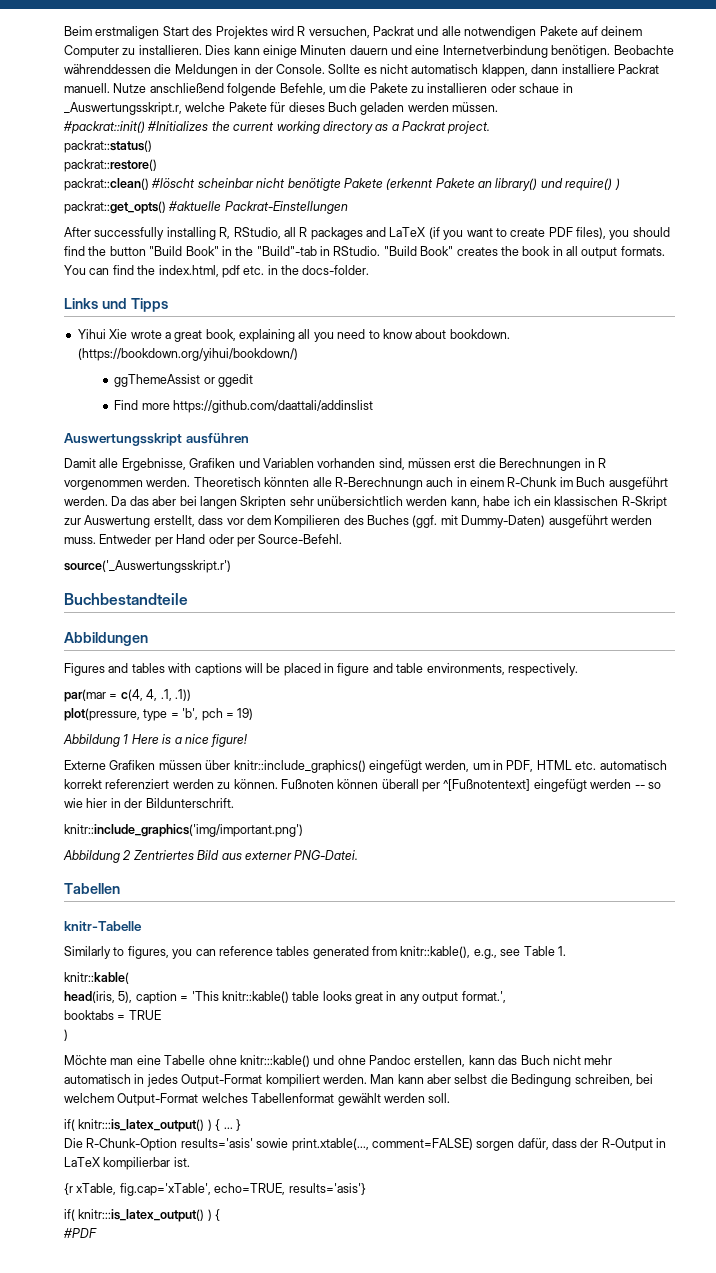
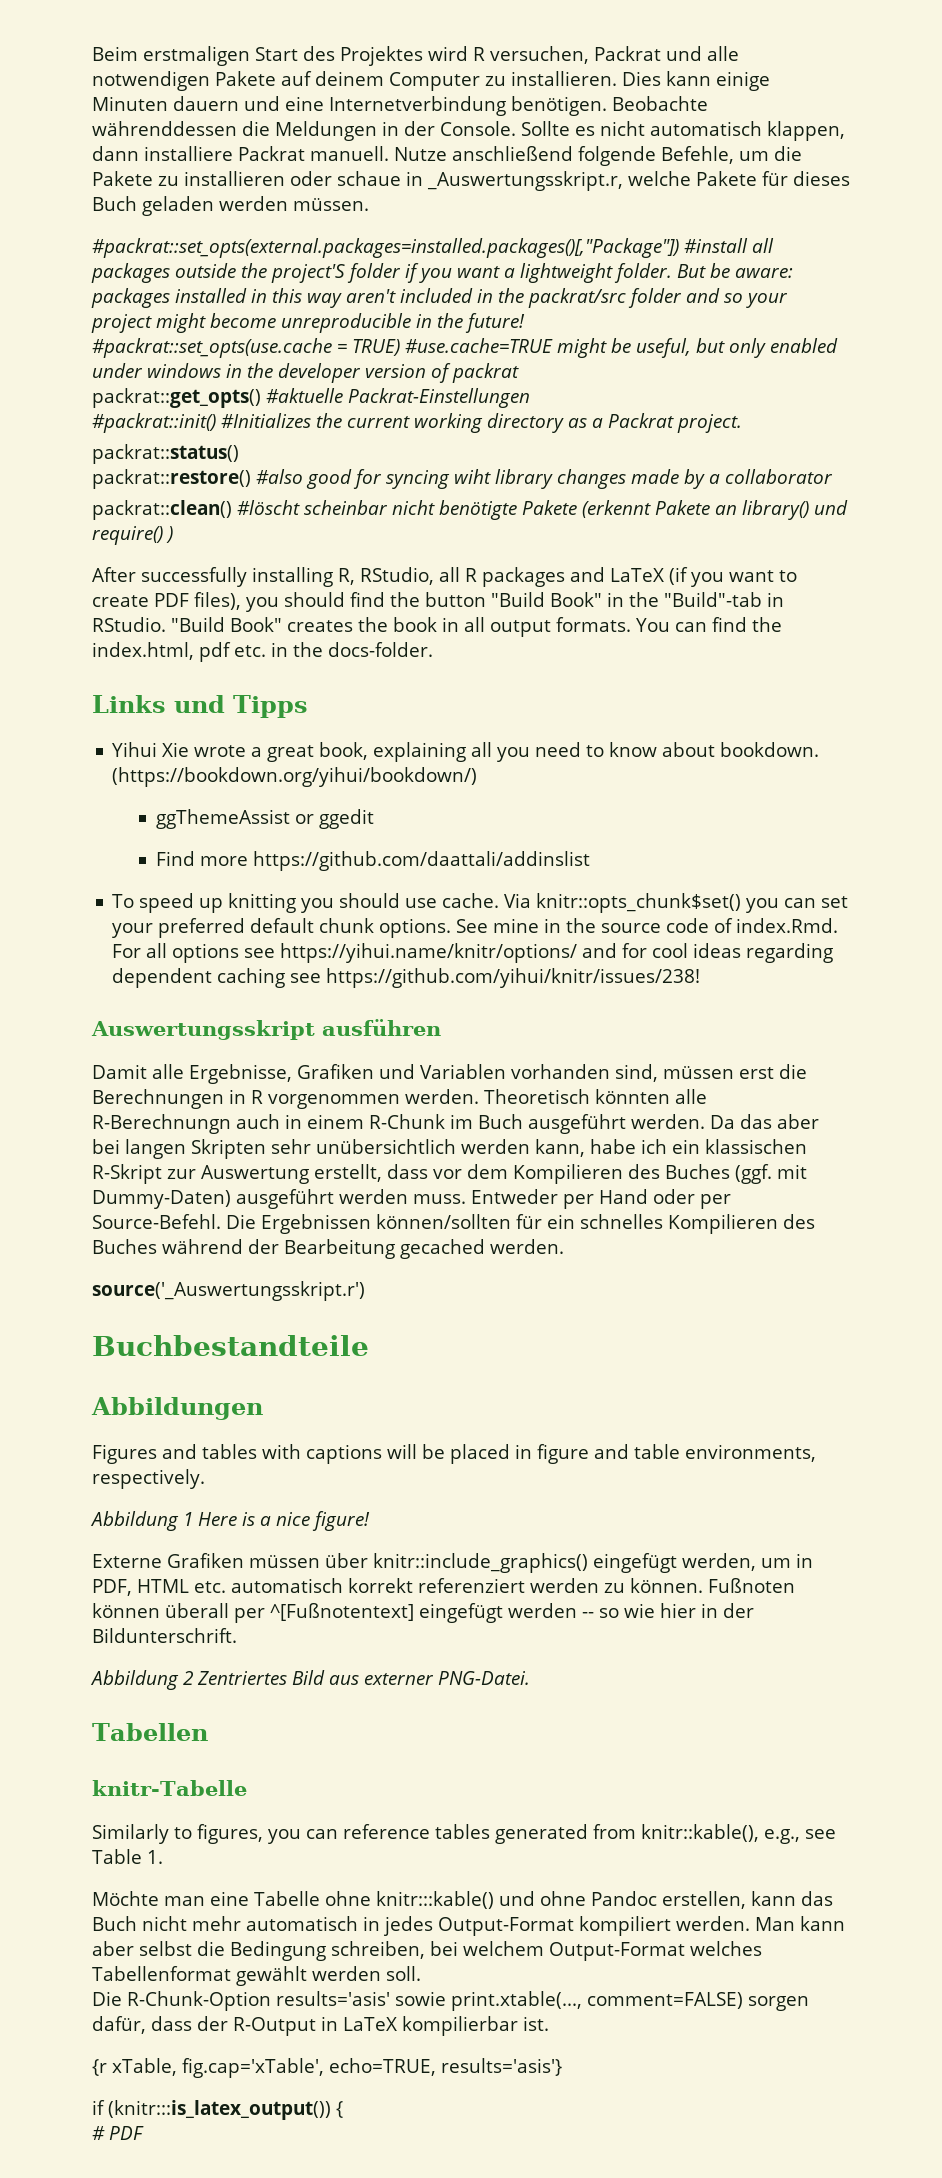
+ #packrat::set_opts(external.packages=installed.packages()[,"Package"]) #install all packages outside the project'S folder if you want a lightweight folder. But be aware: packages installed in this way aren't included in the packrat/src folder and so your project might become unreproducible in the future!
+ #packrat::set_opts(use.cache = TRUE) #use.cache=TRUE might be useful, but only enabled under windows in the developer version of packrat
+ packrat::get_opts() #aktuelle Packrat-Einstellungen
- packrat::restore()
+ packrat::restore() #also good for syncing wiht library changes made by a collaborator
- packrat::get_opts() #aktuelle Packrat-Einstellungen
+ To speed up knitting you should use cache. Via knitr::opts_chunk$set() you can set your preferred default chunk options. See mine in the source code of index.Rmd. For all options see https://yihui.name/knitr/options/ and for cool ideas regarding dependent caching see https://github.com/yihui/knitr/issues/238!
+ Die Ergebnissen können/sollten für ein schnelles Kompilieren des Buches während der Bearbeitung gecached werden.
- par(mar = c(4, 4, .1, .1))
- plot(pressure, type = 'b', pch = 19)
- knitr::include_graphics('img/important.png')
- knitr::kable(
- head(iris, 5), caption = 'This knitr::kable() table looks great in any output format.',
- booktabs = TRUE
- )
- if( knitr:::is_latex_output() ) { ... }
  {r xTable, fig.cap='xTable', echo=TRUE, results='asis'}
- if( knitr:::is_latex_output() ) {
+ if (knitr:::is_latex_output()) {
- #PDF
+ # PDF

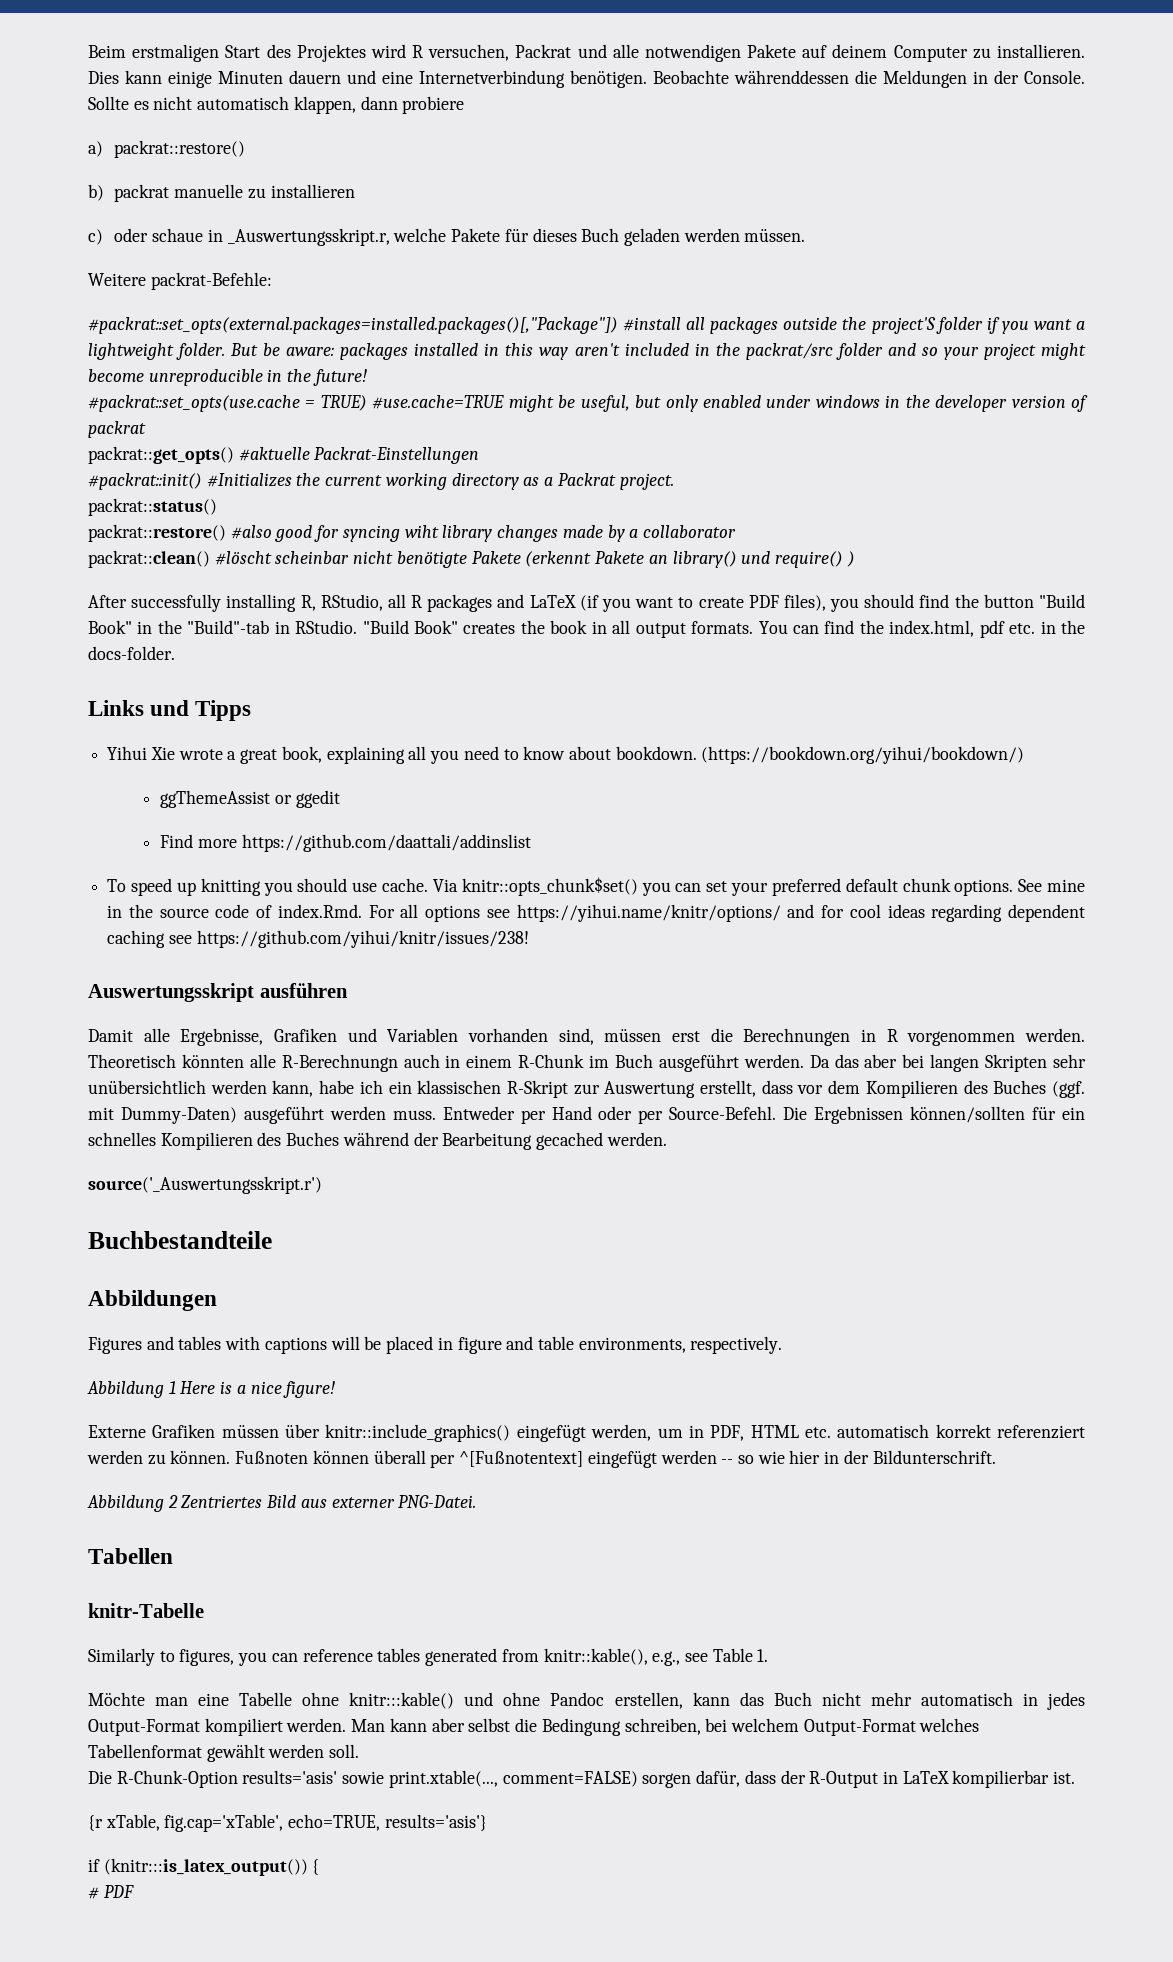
- Sollte es nicht automatisch klappen, dann installiere Packrat manuell. Nutze anschließend folgende Befehle, um die Pakete zu installieren oder schaue in _Auswertungsskript.r, welche Pakete für dieses Buch geladen werden müssen.
+ Sollte es nicht automatisch klappen, dann probiere
+ a) packrat::restore()
+ b) packrat manuelle zu installieren
+ c) oder schaue in _Auswertungsskript.r, welche Pakete für dieses Buch geladen werden müssen.
+ Weitere packrat-Befehle:

